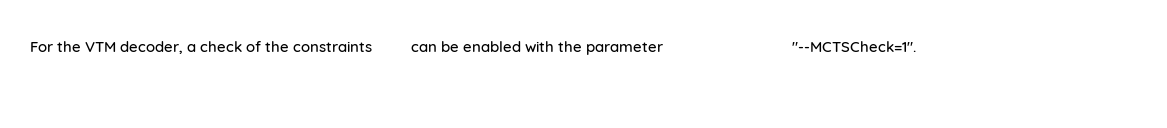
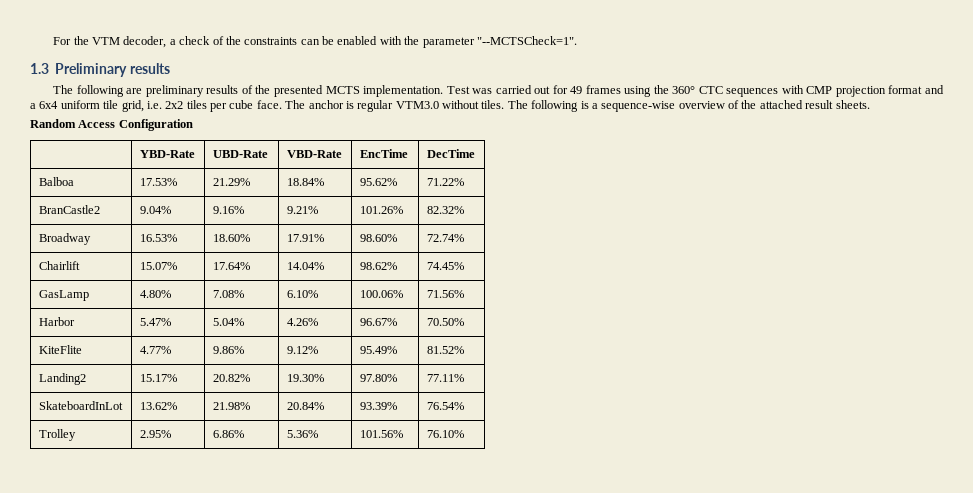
+ 1.3 Preliminary results
+ The following are preliminary results of the presented MCTS implementation. Test was carried out for 49 frames using the 360° CTC sequences with CMP projection format and a 6x4 uniform tile grid, i.e. 2x2 tiles per cube face. The anchor is regular VTM3.0 without tiles. The following is a sequence-wise overview of the attached result sheets.
+ Random Access Configuration
+ | YBD-Rate | UBD-Rate | VBD-Rate | EncTime | DecTime
+ Balboa | 17.53% | 21.29% | 18.84% | 95.62% | 71.22%
+ BranCastle2 | 9.04% | 9.16% | 9.21% | 101.26% | 82.32%
+ Broadway | 16.53% | 18.60% | 17.91% | 98.60% | 72.74%
+ Chairlift | 15.07% | 17.64% | 14.04% | 98.62% | 74.45%
+ GasLamp | 4.80% | 7.08% | 6.10% | 100.06% | 71.56%
+ Harbor | 5.47% | 5.04% | 4.26% | 96.67% | 70.50%
+ KiteFlite | 4.77% | 9.86% | 9.12% | 95.49% | 81.52%
+ Landing2 | 15.17% | 20.82% | 19.30% | 97.80% | 77.11%
+ SkateboardInLot | 13.62% | 21.98% | 20.84% | 93.39% | 76.54%
+ Trolley | 2.95% | 6.86% | 5.36% | 101.56% | 76.10%

